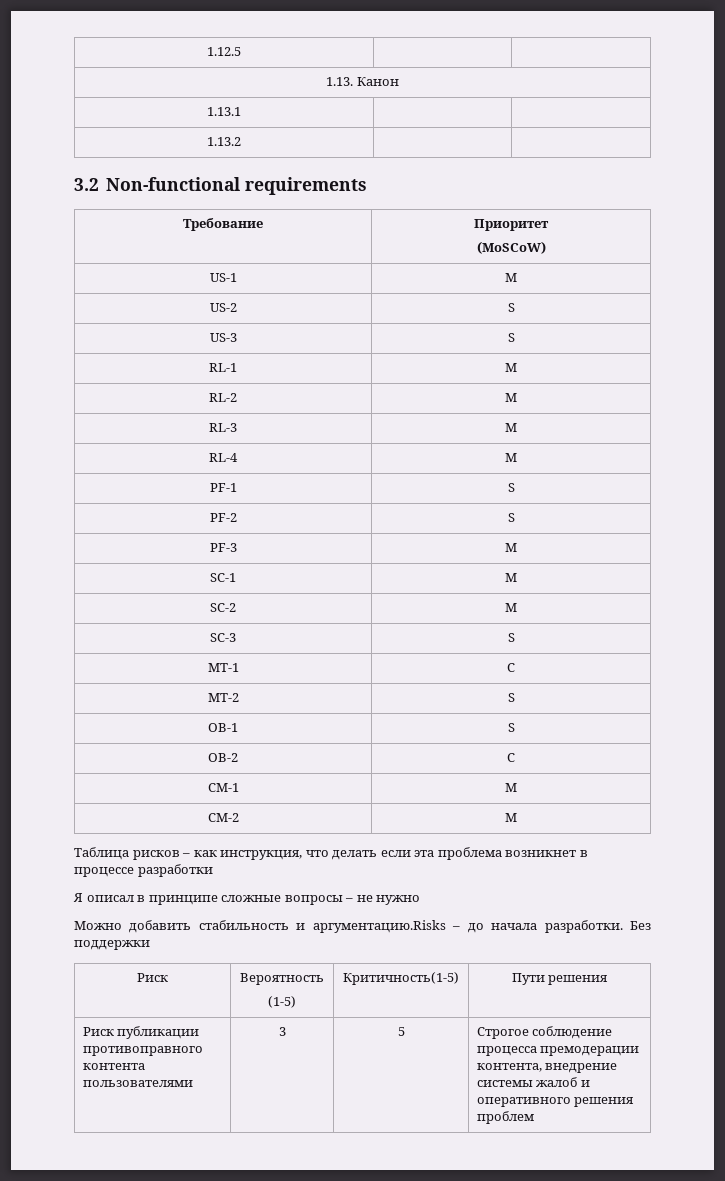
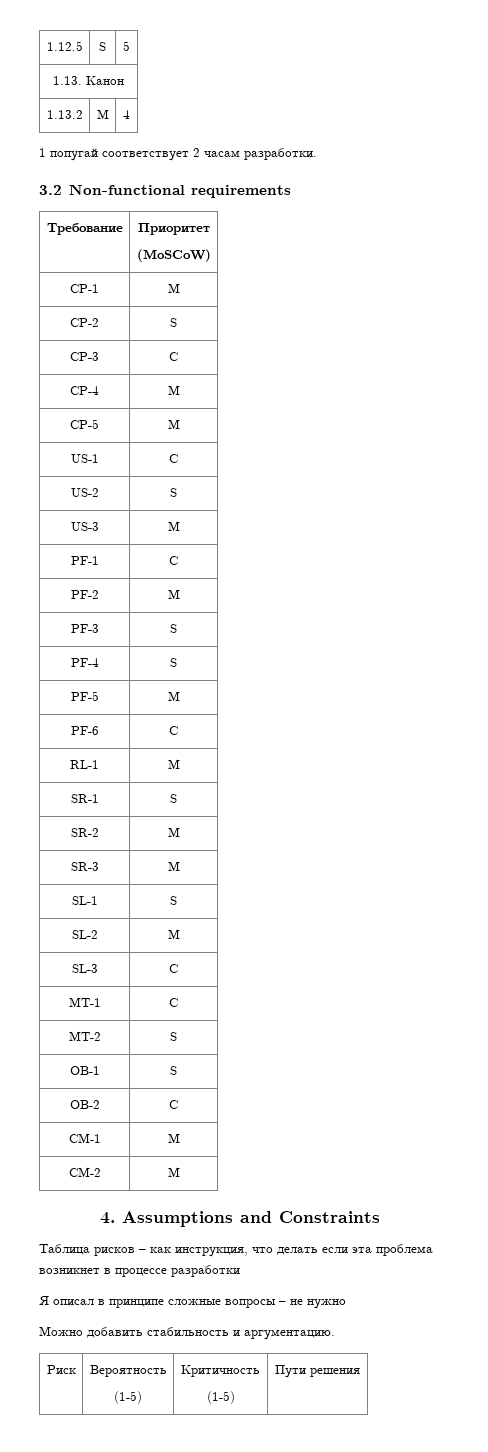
- 1.12.5 | |
+ 1.12.5 | S | 5
- 1.13.1 | |
- 1.13.2 | |
+ 1.13.2 | M | 4
+ 1 попугай соответствует 2 часам разработки.
+ CP-1 | M
+ CP-2 | S
+ CP-3 | C
+ CP-4 | M
+ CP-5 | M
- US-1 | M
+ US-1 | C
- US-3 | S
+ US-3 | M
+ PF-1 | C
+ PF-2 | M
+ PF-3 | S
+ PF-4 | S
+ PF-5 | M
+ PF-6 | C
- RL-2 | M
- RL-3 | M
- RL-4 | M
- PF-1 | S
- PF-2 | S
- PF-3 | M
- SC-1 | M
- SC-2 | M
- SC-3 | S
+ SR-1 | S
+ SR-2 | M
+ SR-3 | M
+ SL-1 | S
+ SL-2 | M
+ SL-3 | C
+ 4. Assumptions and Constraints
- Можно добавить стабильность и аргументацию.Risks – до начала разработки. Без поддержки
+ Можно добавить стабильность и аргументацию.
  Риск | Вероятность
- (1-5) | Критичность(1-5) | Пути решения
+ (1-5) | Критичность
+ (1-5) | Пути решения
- Риск публикации противоправного контента пользователями | 3 | 5 | Строгое соблюдение процесса премодерации контента, внедрение системы жалоб и оперативного решения проблем

